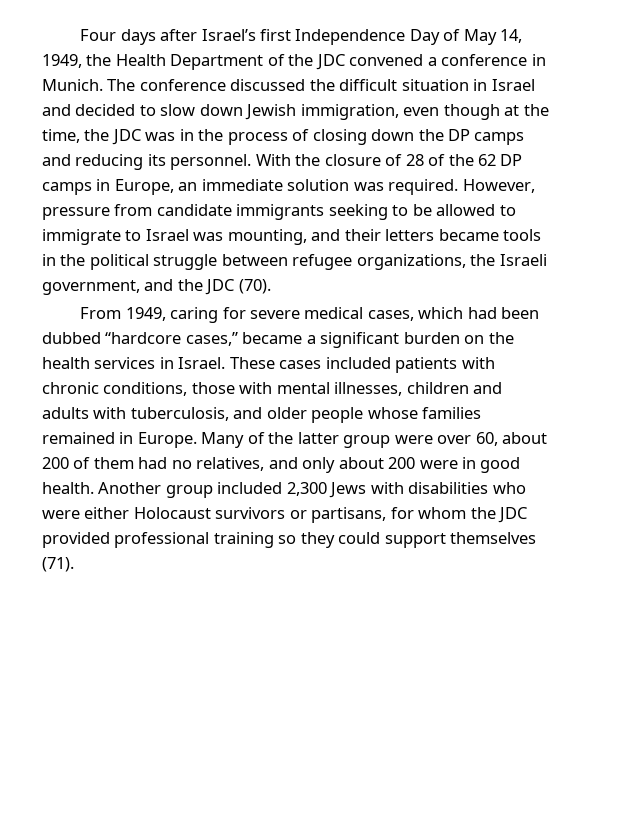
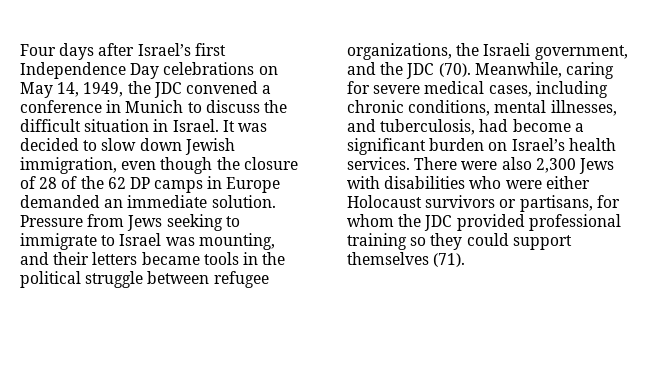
- Four days after Israel’s first Independence Day of May 14, 1949, the Health Department of the JDC convened a conference in Munich. The conference discussed the difficult situation in Israel and decided to slow down Jewish immigration, even though at the time, the JDC was in the process of closing down the DP camps and reducing its personnel. With the closure of 28 of the 62 DP camps in Europe, an immediate solution was required. However, pressure from candidate immigrants seeking to be allowed to immigrate to Israel was mounting, and their letters became tools in the political struggle between refugee organizations, the Israeli government, and the JDC (70).
- From 1949, caring for severe medical cases, which had been dubbed “hardcore cases,” became a significant burden on the health services in Israel. These cases included patients with chronic conditions, those with mental illnesses, children and adults with tuberculosis, and older people whose families remained in Europe. Many of the latter group were over 60, about 200 of them had no relatives, and only about 200 were in good health. Another group included 2,300 Jews with disabilities who were either Holocaust survivors or partisans, for whom the JDC provided professional training so they could support themselves (71).
+ Four days after Israel’s first Independence Day celebrations on May 14, 1949, the JDC convened a conference in Munich to discuss the difficult situation in Israel. It was decided to slow down Jewish immigration, even though the closure of 28 of the 62 DP camps in Europe demanded an immediate solution. Pressure from Jews seeking to immigrate to Israel was mounting, and their letters became tools in the political struggle between refugee organizations, the Israeli government, and the JDC (70). Meanwhile, caring for severe medical cases, including chronic conditions, mental illnesses, and tuberculosis, had become a significant burden on Israel’s health services. There were also 2,300 Jews with disabilities who were either Holocaust survivors or partisans, for whom the JDC provided professional training so they could support themselves (71).

